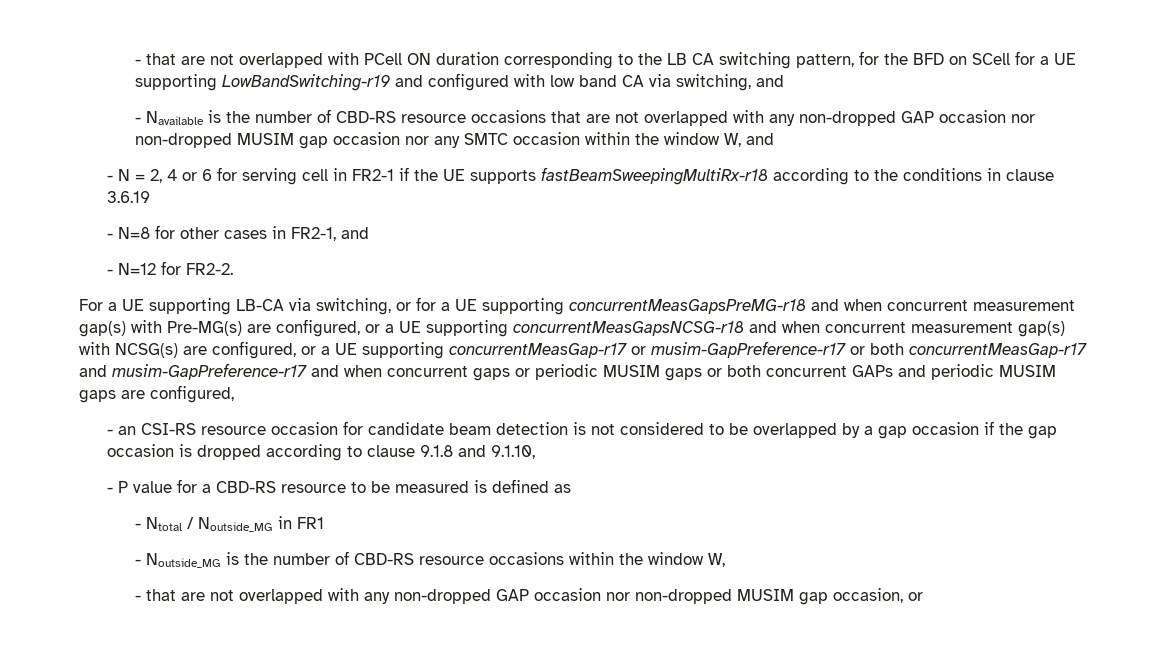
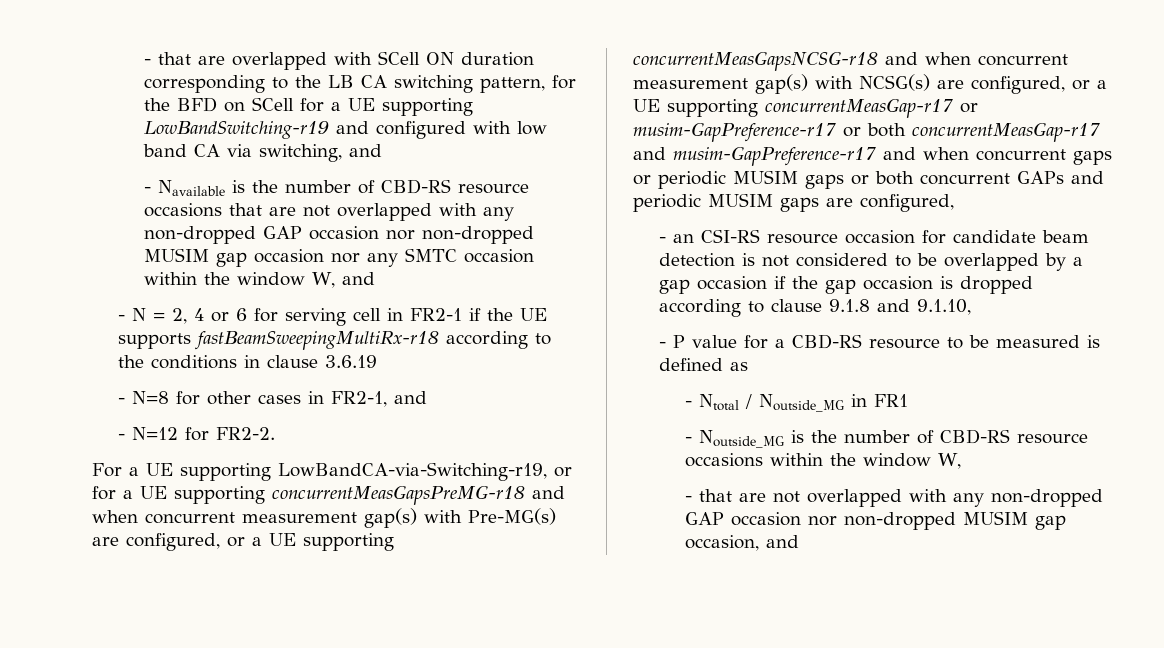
- - that are not overlapped with PCell ON duration corresponding to the LB CA switching pattern, for the BFD on SCell for a UE supporting LowBandSwitching-r19 and configured with low band CA via switching, and
+ - that are overlapped with SCell ON duration corresponding to the LB CA switching pattern, for the BFD on SCell for a UE supporting LowBandSwitching-r19 and configured with low band CA via switching, and
- For a UE supporting LB-CA via switching, or for a UE supporting concurrentMeasGapsPreMG-r18 and when concurrent measurement gap(s) with Pre-MG(s) are configured, or a UE supporting concurrentMeasGapsNCSG-r18 and when concurrent measurement gap(s) with NCSG(s) are configured, or a UE supporting concurrentMeasGap-r17 or musim-GapPreference-r17 or both concurrentMeasGap-r17 and musim-GapPreference-r17 and when concurrent gaps or periodic MUSIM gaps or both concurrent GAPs and periodic MUSIM gaps are configured,
+ For a UE supporting LowBandCA-via-Switching-r19, or for a UE supporting concurrentMeasGapsPreMG-r18 and when concurrent measurement gap(s) with Pre-MG(s) are configured, or a UE supporting concurrentMeasGapsNCSG-r18 and when concurrent measurement gap(s) with NCSG(s) are configured, or a UE supporting concurrentMeasGap-r17 or musim-GapPreference-r17 or both concurrentMeasGap-r17 and musim-GapPreference-r17 and when concurrent gaps or periodic MUSIM gaps or both concurrent GAPs and periodic MUSIM gaps are configured,
- - that are not overlapped with any non-dropped GAP occasion nor non-dropped MUSIM gap occasion, or
+ - that are not overlapped with any non-dropped GAP occasion nor non-dropped MUSIM gap occasion, and

